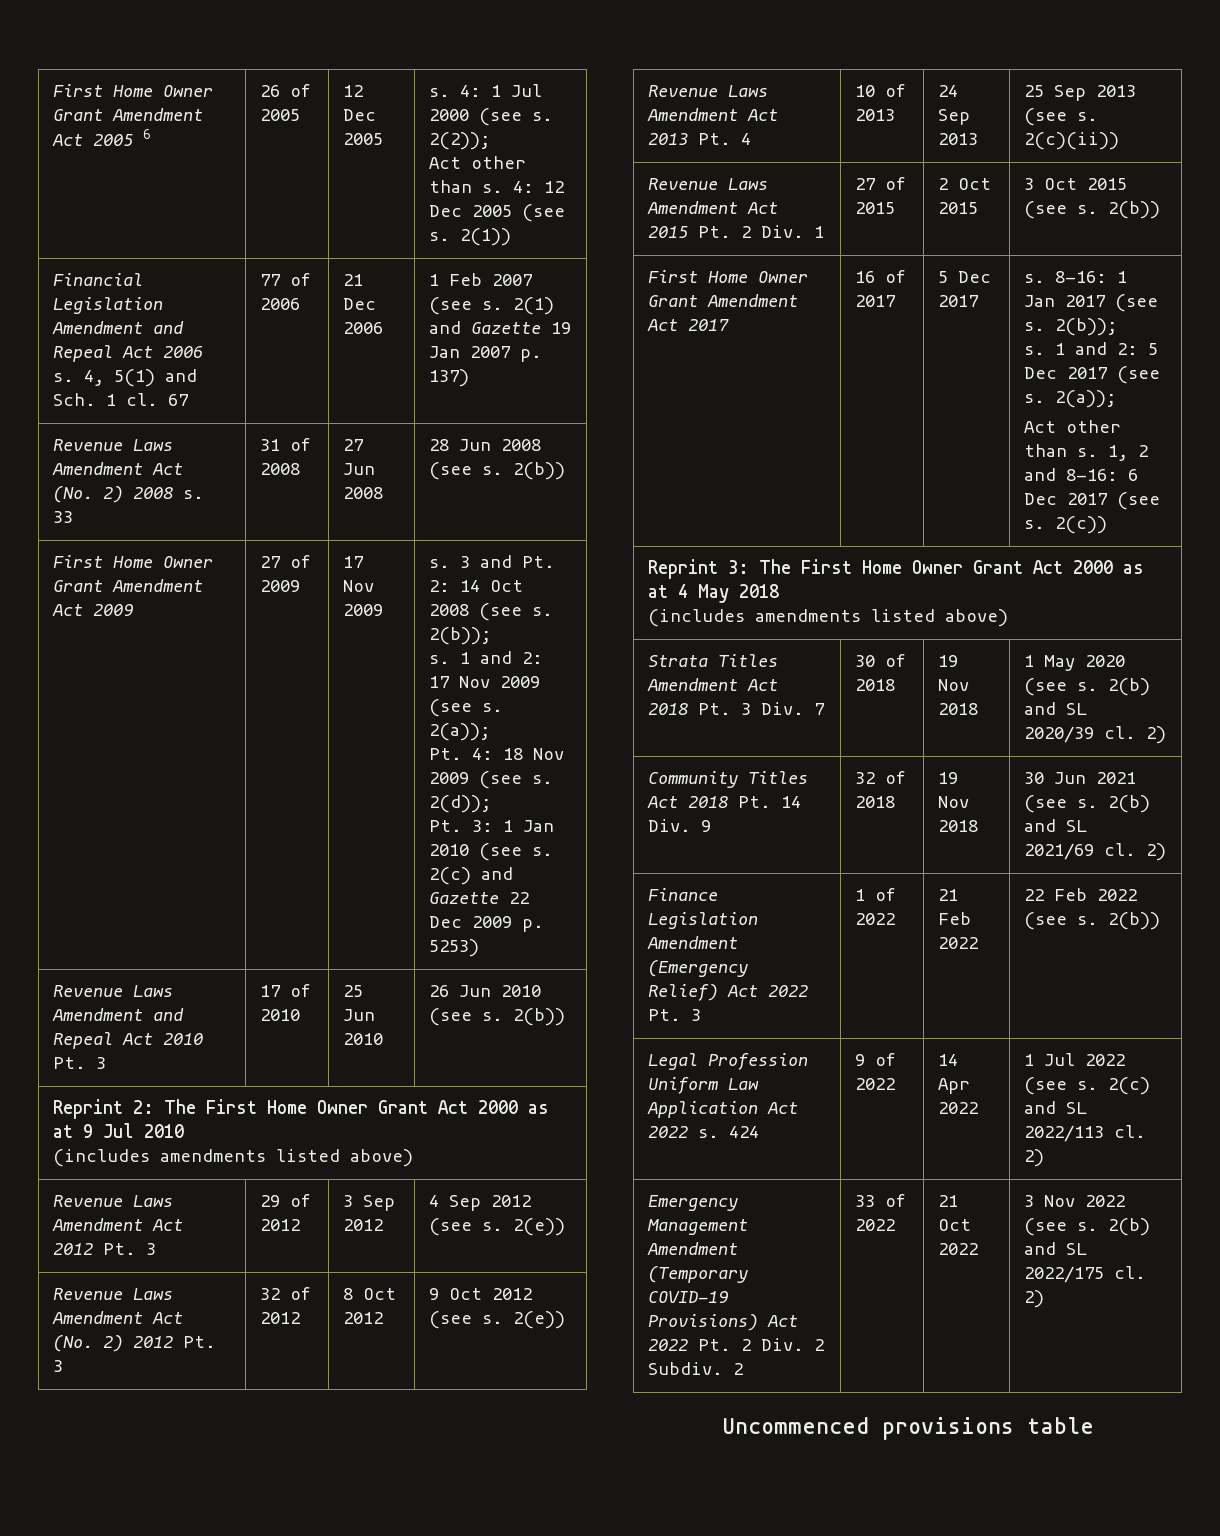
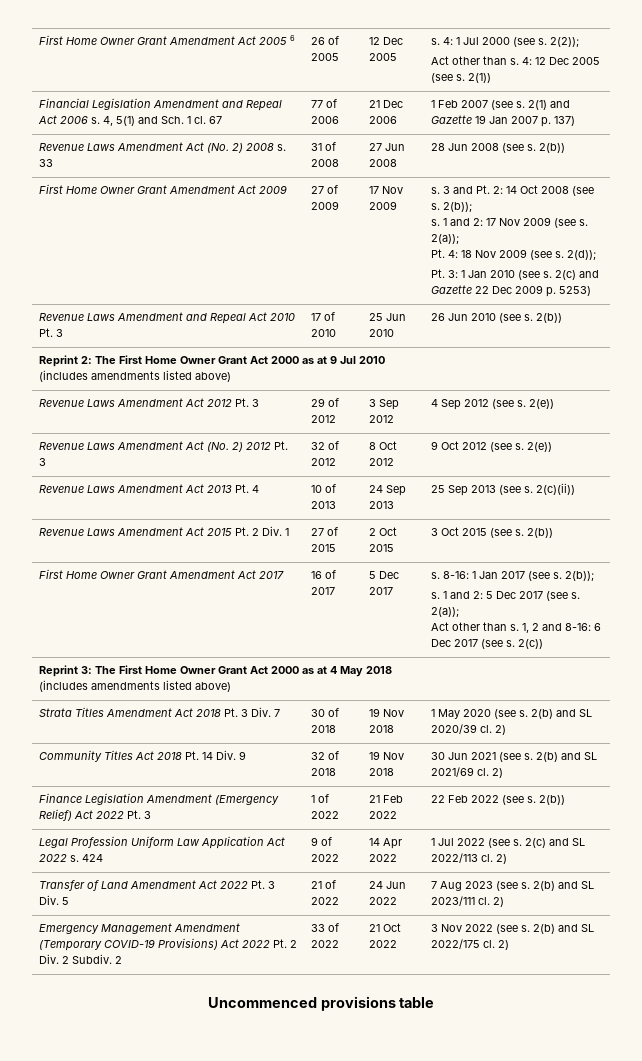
+ Transfer of Land Amendment Act 2022 Pt. 3 Div. 5 | 21 of 2022 | 24 Jun 2022 | 7 Aug 2023 (see s. 2(b) and SL 2023/111 cl. 2)

